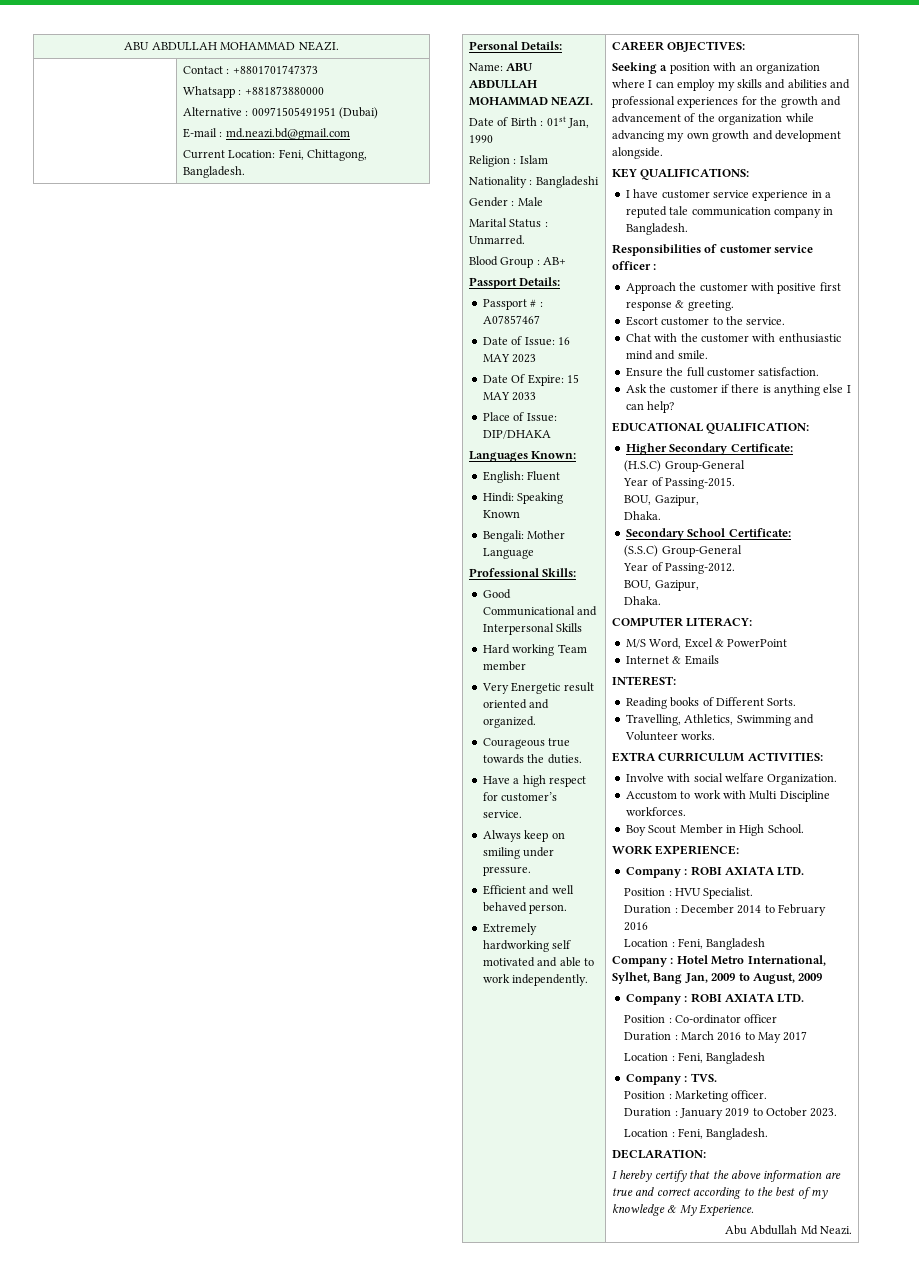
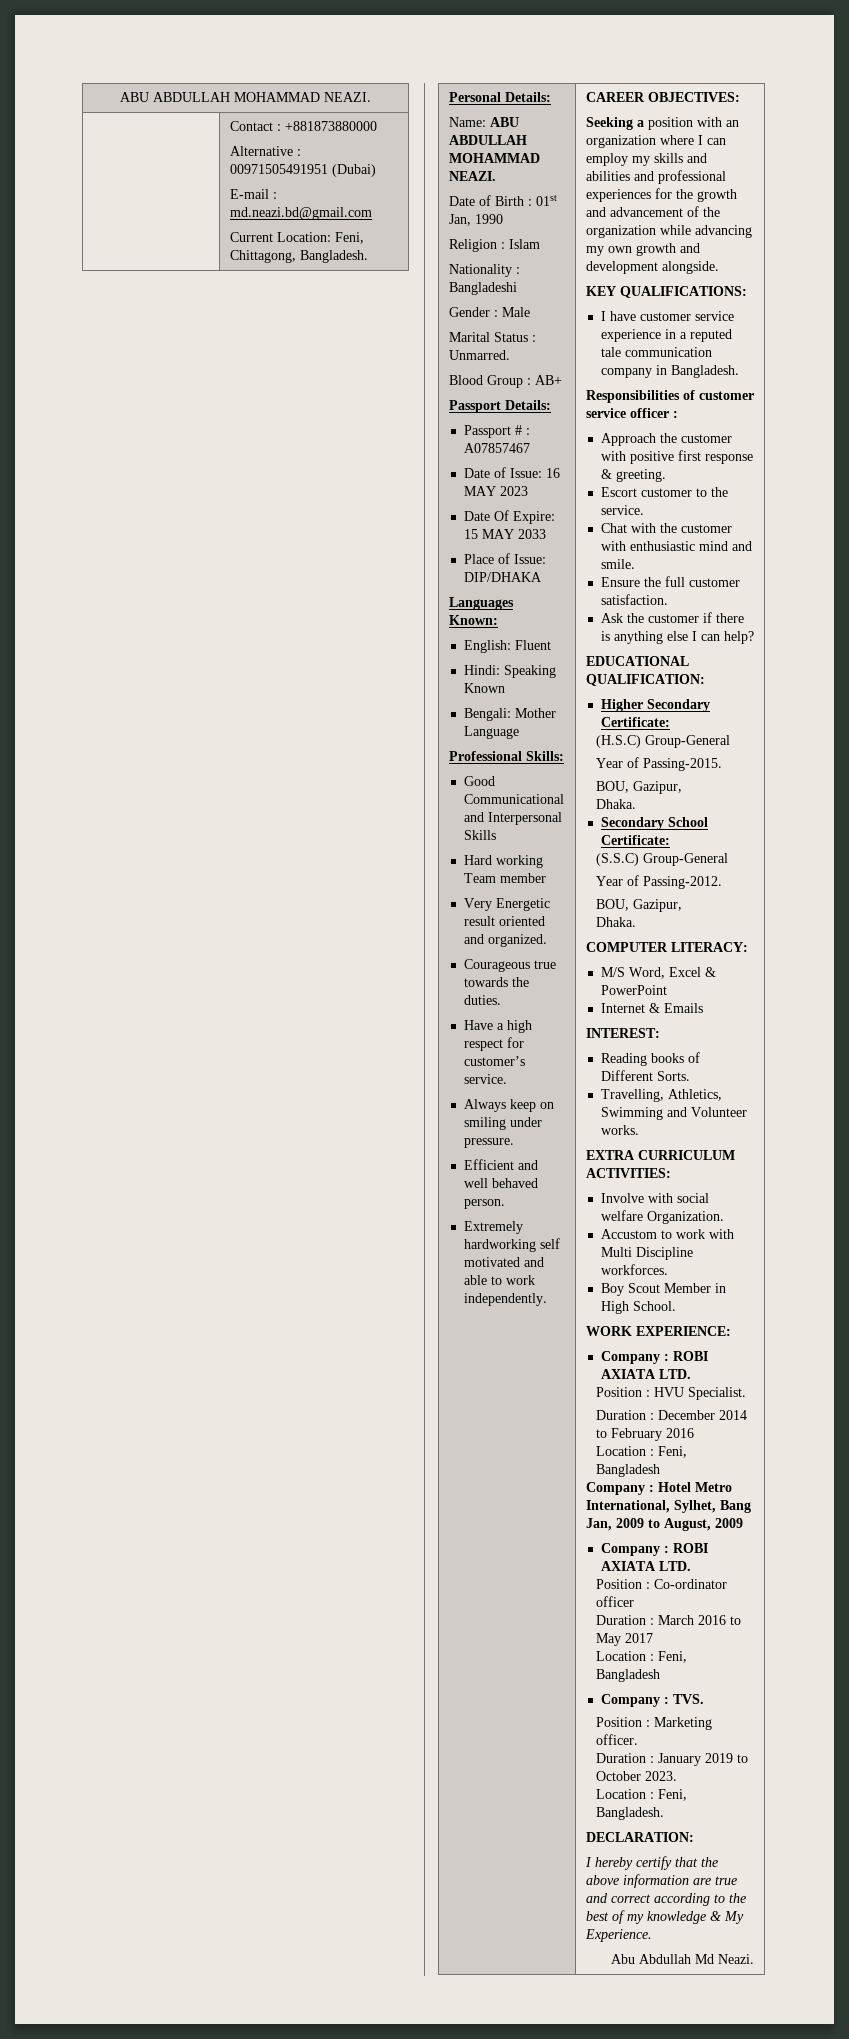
- | Contact : +8801701747373
- Whatsapp : +881873880000
+ | Contact : +881873880000

